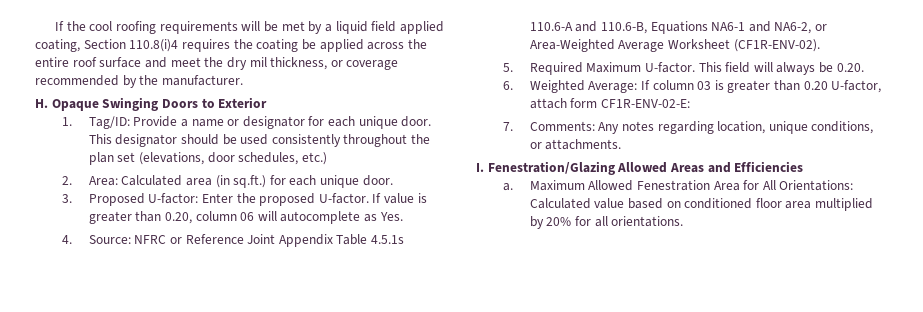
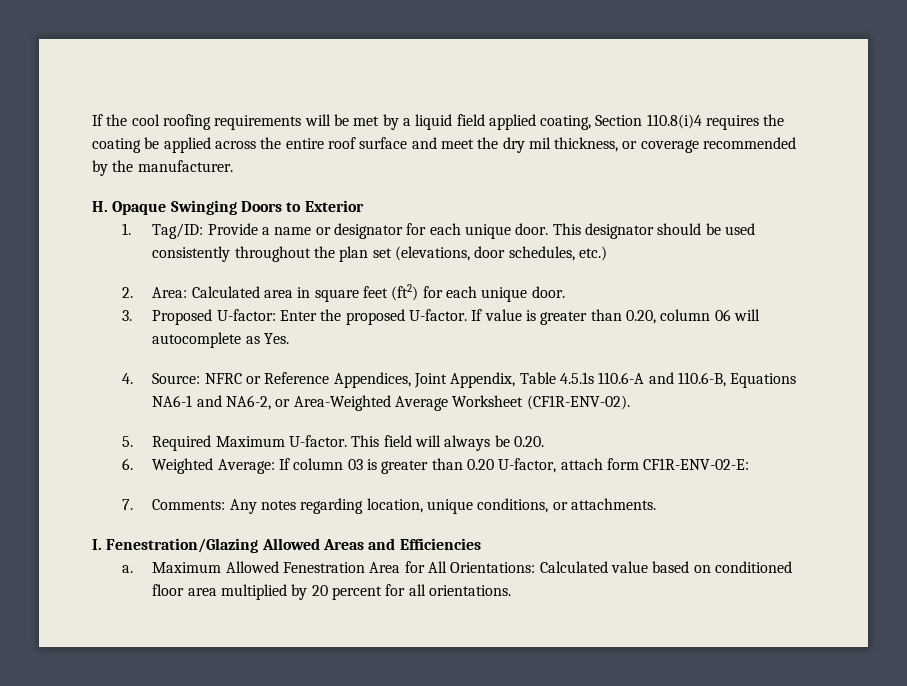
- 2. Area: Calculated area (in sq.ft.) for each unique door.
+ 2. Area: Calculated area in square feet (ft2) for each unique door.
- 4. Source: NFRC or Reference Joint Appendix Table 4.5.1s 110.6-A and 110.6-B, Equations NA6-1 and NA6-2, or Area-Weighted Average Worksheet (CF1R-ENV-02).
+ 4. Source: NFRC or Reference Appendices, Joint Appendix, Table 4.5.1s 110.6-A and 110.6-B, Equations NA6-1 and NA6-2, or Area-Weighted Average Worksheet (CF1R-ENV-02).
- Maximum Allowed Fenestration Area for All Orientations: Calculated value based on conditioned floor area multiplied by 20% for all orientations.
+ Maximum Allowed Fenestration Area for All Orientations: Calculated value based on conditioned floor area multiplied by 20 percent for all orientations.

